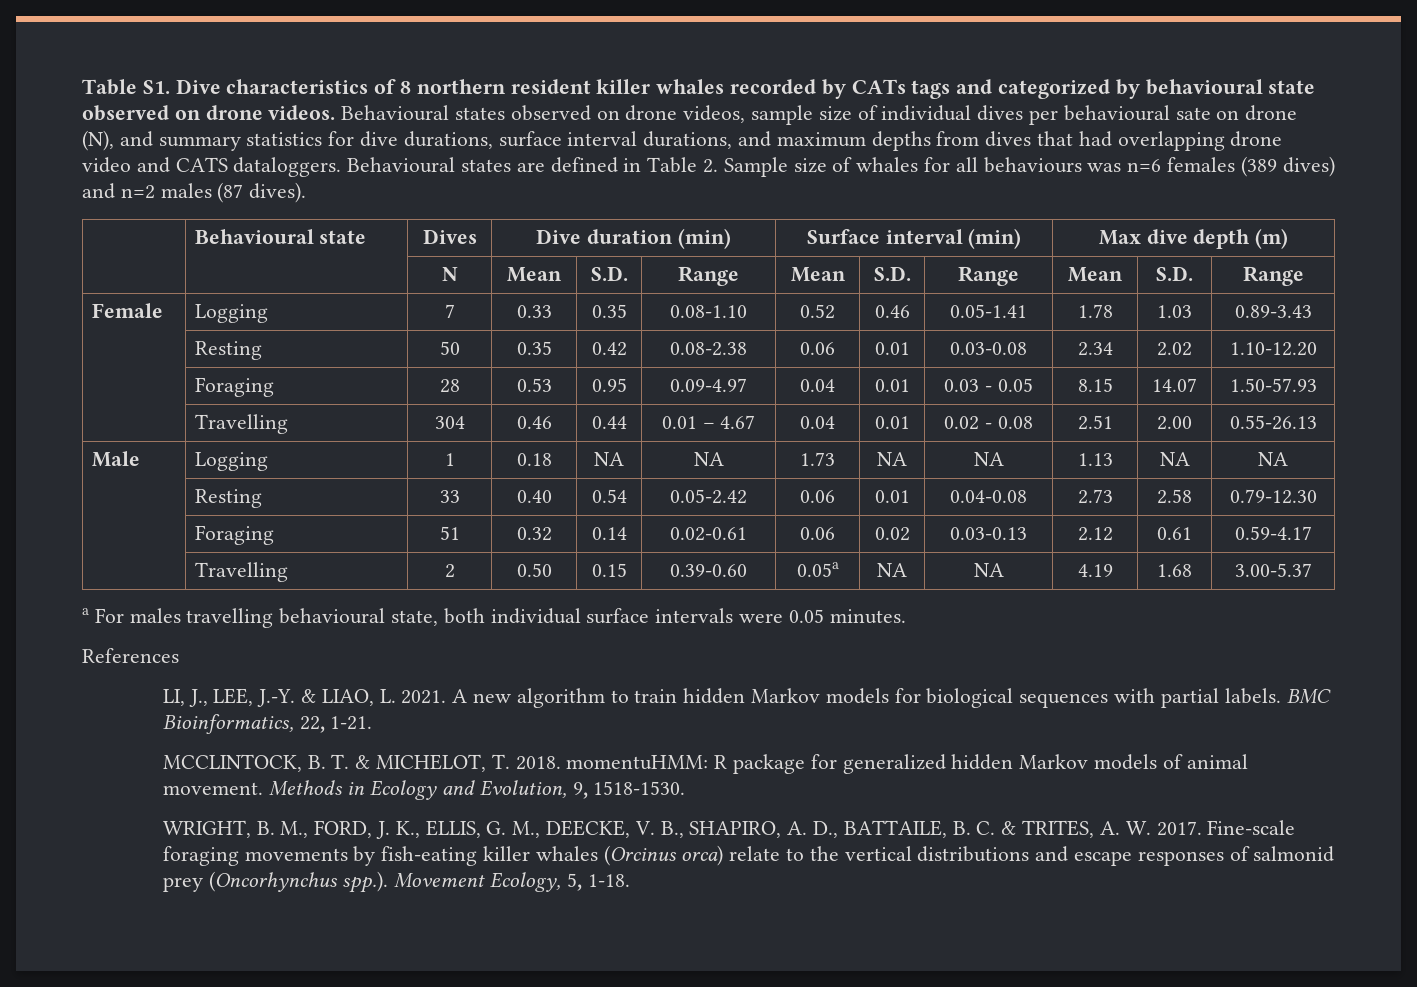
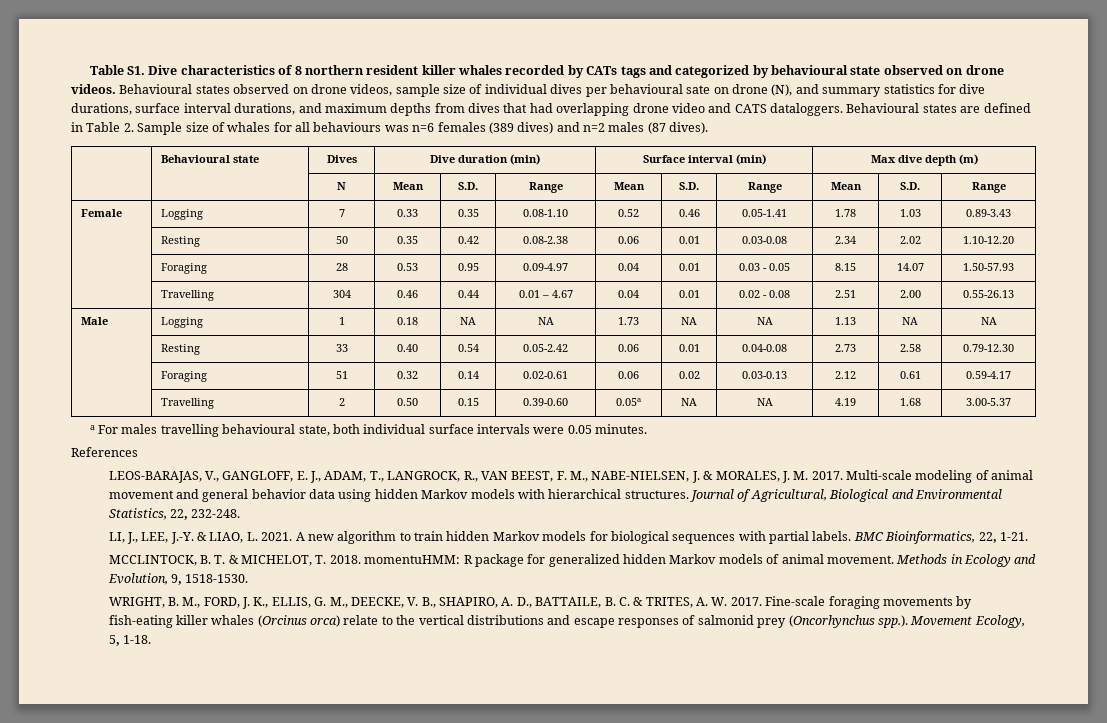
+ LEOS-BARAJAS, V., GANGLOFF, E. J., ADAM, T., LANGROCK, R., VAN BEEST, F. M., NABE-NIELSEN, J. & MORALES, J. M. 2017. Multi-scale modeling of animal movement and general behavior data using hidden Markov models with hierarchical structures. Journal of Agricultural, Biological and Environmental Statistics, 22, 232-248.

